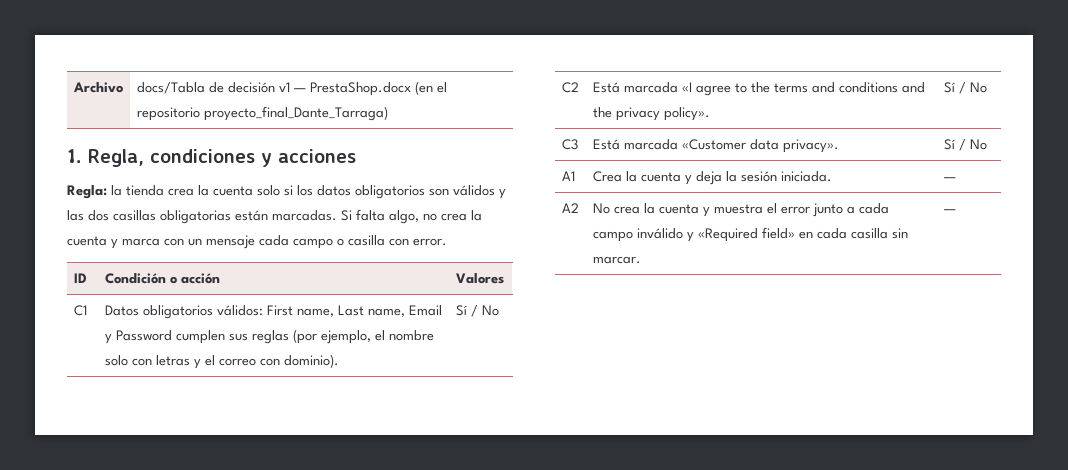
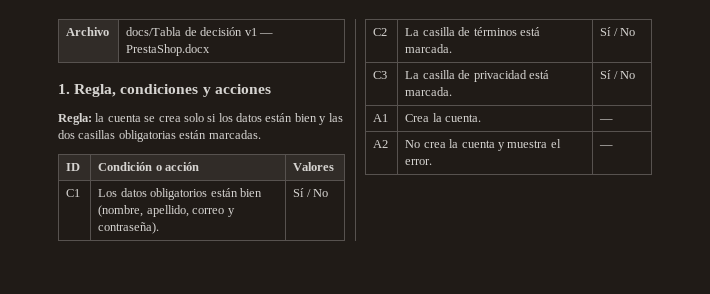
- Archivo | docs/Tabla de decisión v1 — PrestaShop.docx (en el repositorio proyecto_final_Dante_Tarraga)
+ Archivo | docs/Tabla de decisión v1 — PrestaShop.docx
- Regla: la tienda crea la cuenta solo si los datos obligatorios son válidos y las dos casillas obligatorias están marcadas. Si falta algo, no crea la cuenta y marca con un mensaje cada campo o casilla con error.
+ Regla: la cuenta se crea solo si los datos están bien y las dos casillas obligatorias están marcadas.
- C1 | Datos obligatorios válidos: First name, Last name, Email y Password cumplen sus reglas (por ejemplo, el nombre solo con letras y el correo con dominio). | Sí / No
- C2 | Está marcada «I agree to the terms and conditions and the privacy policy». | Sí / No
- C3 | Está marcada «Customer data privacy». | Sí / No
+ C1 | Los datos obligatorios están bien (nombre, apellido, correo y contraseña). | Sí / No
+ C2 | La casilla de términos está marcada. | Sí / No
+ C3 | La casilla de privacidad está marcada. | Sí / No
- A1 | Crea la cuenta y deja la sesión iniciada. | —
+ A1 | Crea la cuenta. | —
- A2 | No crea la cuenta y muestra el error junto a cada campo inválido y «Required field» en cada casilla sin marcar. | —
+ A2 | No crea la cuenta y muestra el error. | —

